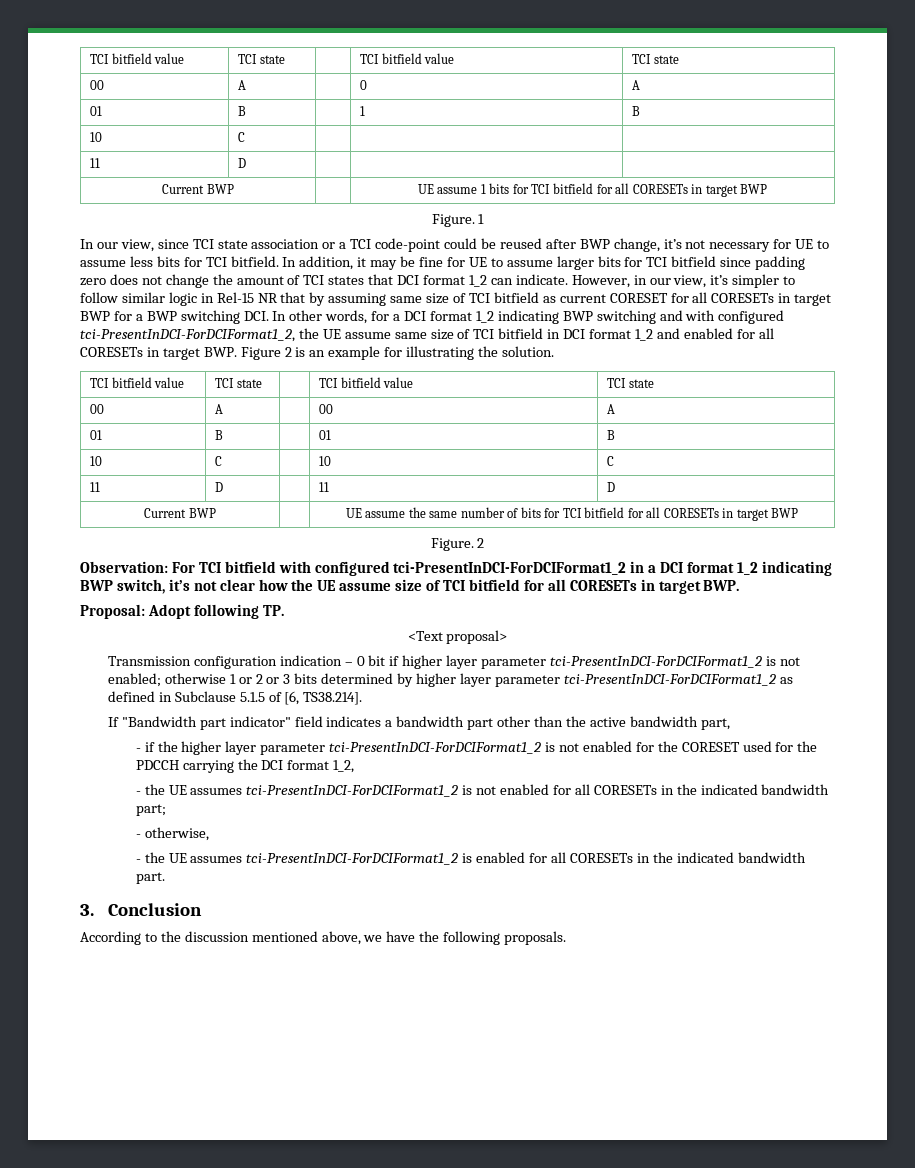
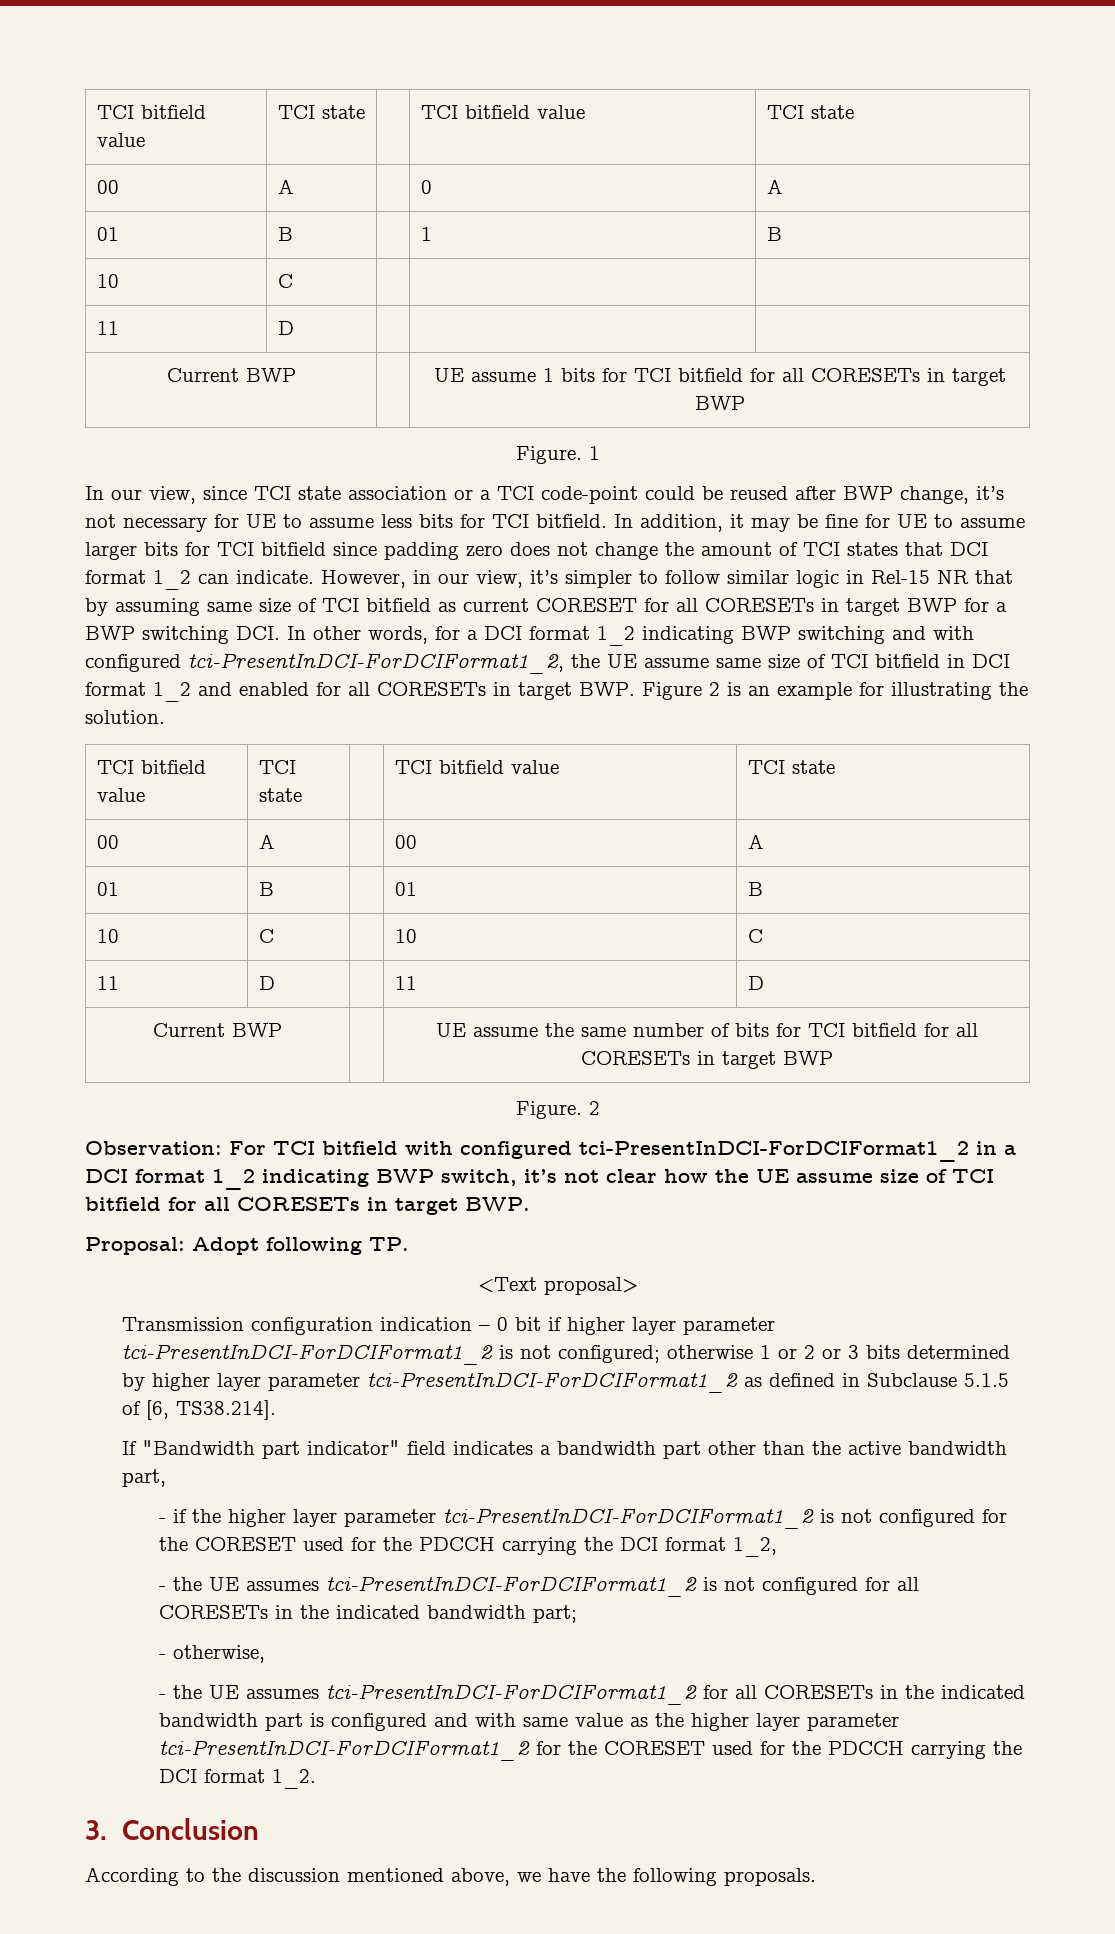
- Transmission configuration indication – 0 bit if higher layer parameter tci-PresentInDCI-ForDCIFormat1_2 is not enabled; otherwise 1 or 2 or 3 bits determined by higher layer parameter tci-PresentInDCI-ForDCIFormat1_2 as defined in Subclause 5.1.5 of [6, TS38.214].
+ Transmission configuration indication – 0 bit if higher layer parameter tci-PresentInDCI-ForDCIFormat1_2 is not configured; otherwise 1 or 2 or 3 bits determined by higher layer parameter tci-PresentInDCI-ForDCIFormat1_2 as defined in Subclause 5.1.5 of [6, TS38.214].
- - if the higher layer parameter tci-PresentInDCI-ForDCIFormat1_2 is not enabled for the CORESET used for the PDCCH carrying the DCI format 1_2,
+ - if the higher layer parameter tci-PresentInDCI-ForDCIFormat1_2 is not configured for the CORESET used for the PDCCH carrying the DCI format 1_2,
- - the UE assumes tci-PresentInDCI-ForDCIFormat1_2 is not enabled for all CORESETs in the indicated bandwidth part;
+ - the UE assumes tci-PresentInDCI-ForDCIFormat1_2 is not configured for all CORESETs in the indicated bandwidth part;
- - the UE assumes tci-PresentInDCI-ForDCIFormat1_2 is enabled for all CORESETs in the indicated bandwidth part.
+ - the UE assumes tci-PresentInDCI-ForDCIFormat1_2 for all CORESETs in the indicated bandwidth part is configured and with same value as the higher layer parameter tci-PresentInDCI-ForDCIFormat1_2 for the CORESET used for the PDCCH carrying the DCI format 1_2.

